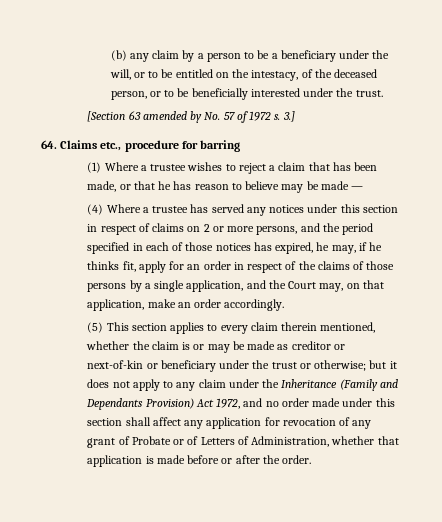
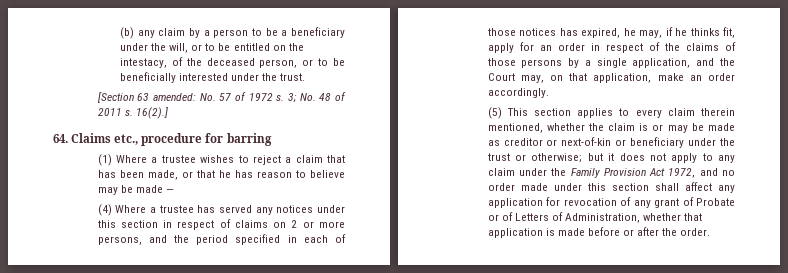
- [Section 63 amended by No. 57 of 1972 s.
+ [Section 63 amended: No. 57 of 1972 s.
- 3.]
+ 3; No. 48 of 2011 s. 16(2).]
- but it does not apply to any claim under the Inheritance (Family and Dependants Provision) Act 1972, and no order made under this section shall affect any application for revocation of any grant of Probate or of Letters of Administration, whether that application is made before or after the order.
+ but it does not apply to any claim under the Family Provision Act 1972, and no order made under this section shall affect any application for revocation of any grant of Probate or of Letters of Administration, whether that application is made before or after the order.

